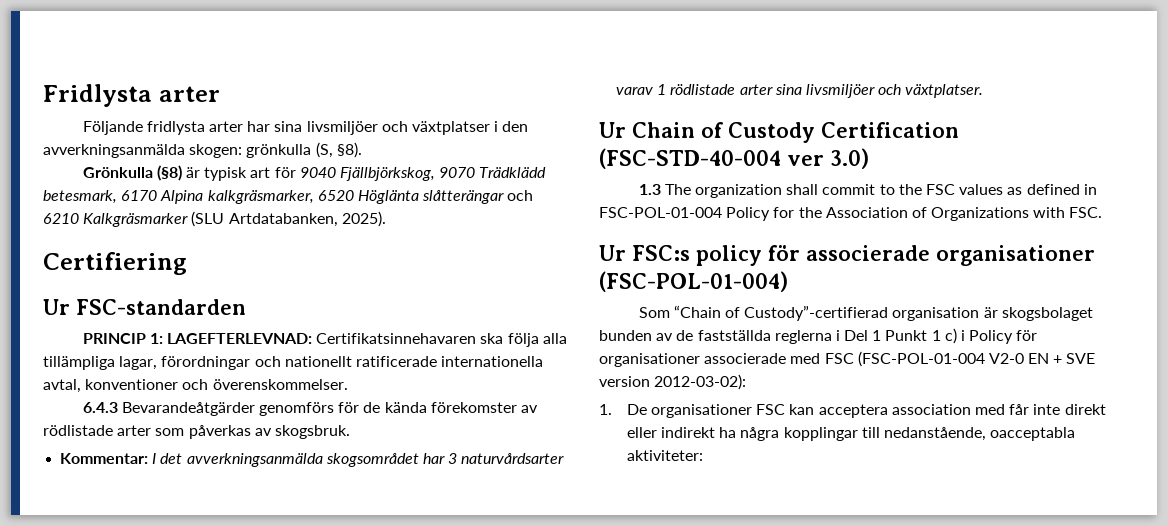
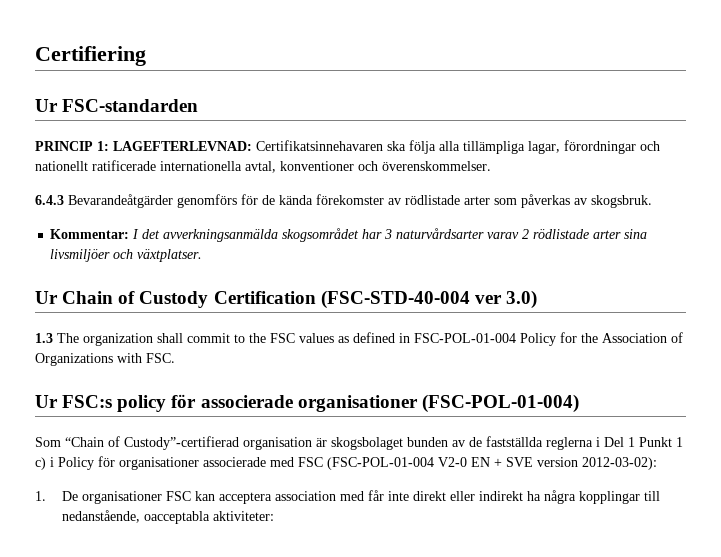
- Fridlysta arter
- Följande fridlysta arter har sina livsmiljöer och växtplatser i den avverkningsanmälda skogen: grönkulla (S, §8).
- Grönkulla (§8) är typisk art för 9040 Fjällbjörkskog, 9070 Trädklädd betesmark, 6170 Alpina kalkgräsmarker, 6520 Höglänta slåtterängar och 6210 Kalkgräsmarker (SLU Artdatabanken, 2025).
- Kommentar: I det avverkningsanmälda skogsområdet har 3 naturvårdsarter varav 1 rödlistade arter sina livsmiljöer och växtplatser.
+ Kommentar: I det avverkningsanmälda skogsområdet har 3 naturvårdsarter varav 2 rödlistade arter sina livsmiljöer och växtplatser.

